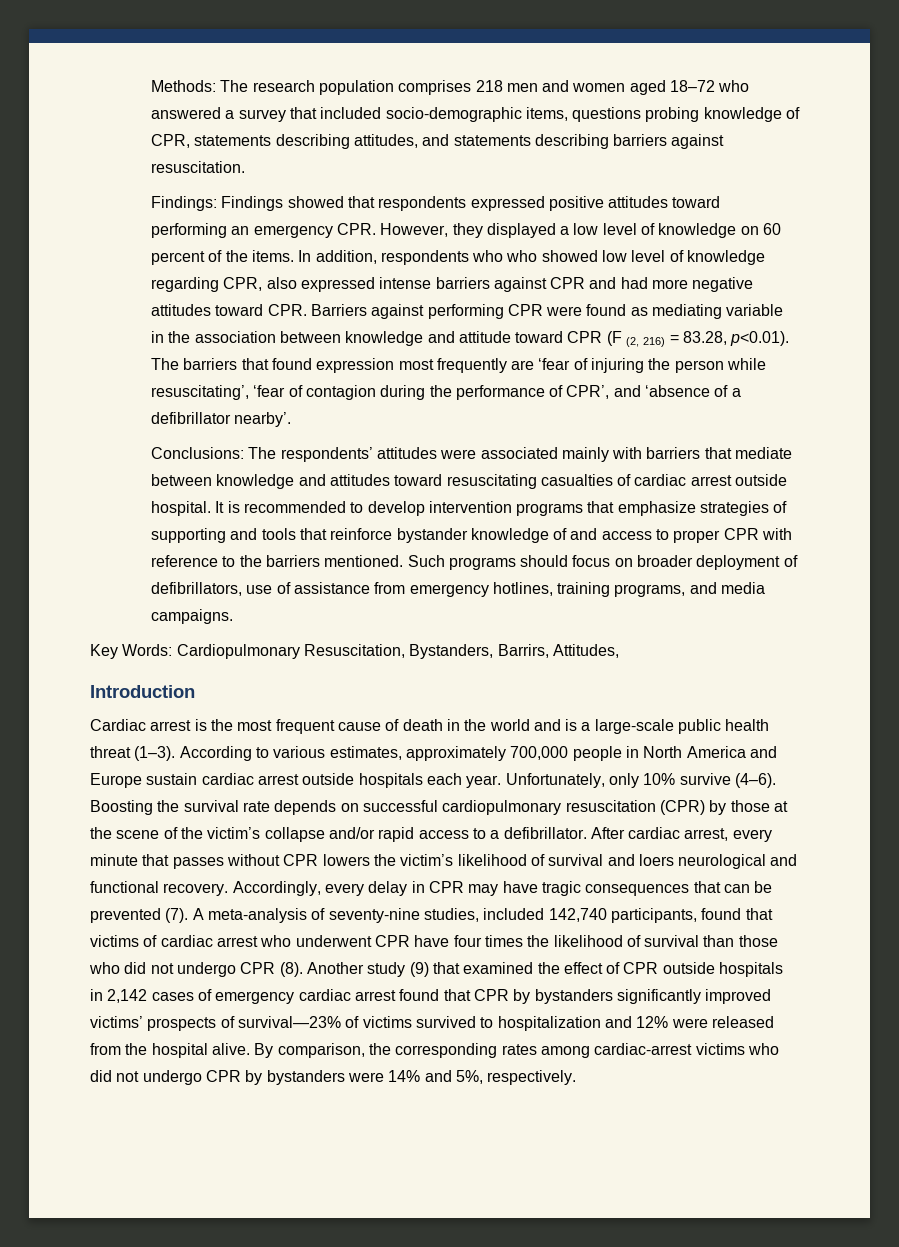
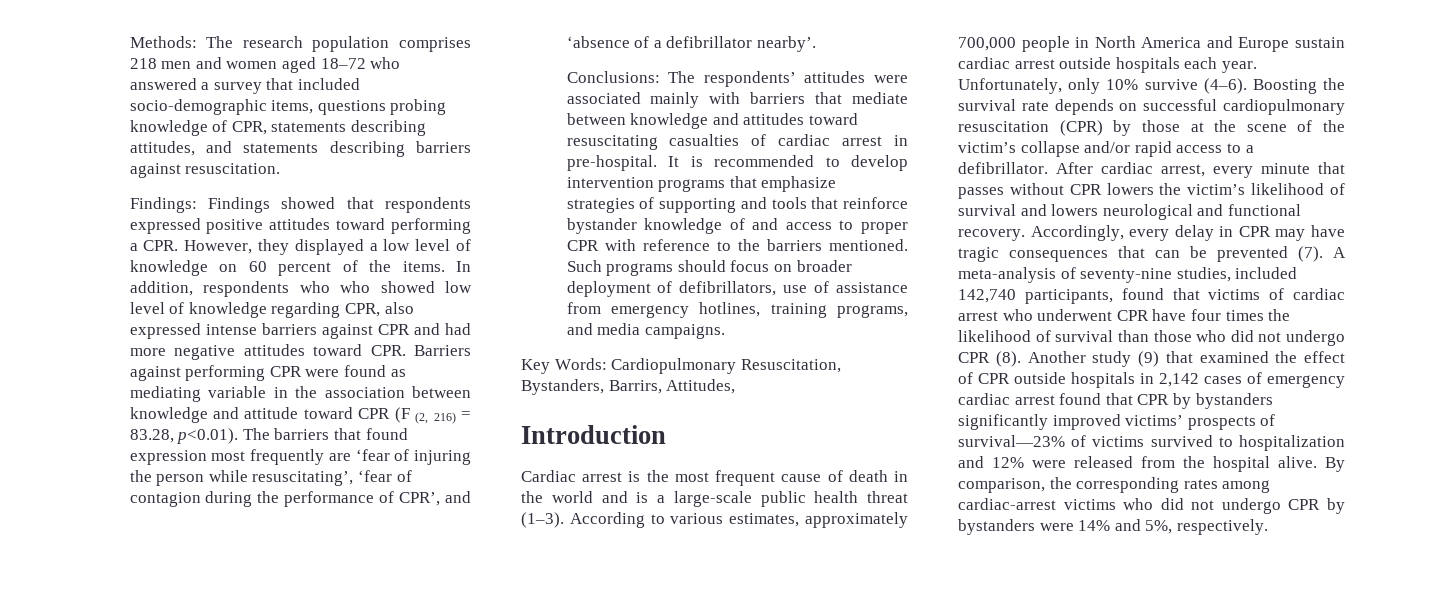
- Findings: Findings showed that respondents expressed positive attitudes toward performing an emergency CPR. However, they displayed a low level of knowledge on 60 percent of the items.
+ Findings: Findings showed that respondents expressed positive attitudes toward performing a CPR. However, they displayed a low level of knowledge on 60 percent of the items.
- Conclusions: The respondents’ attitudes were associated mainly with barriers that mediate between knowledge and attitudes toward resuscitating casualties of cardiac arrest outside hospital.
+ Conclusions: The respondents’ attitudes were associated mainly with barriers that mediate between knowledge and attitudes toward resuscitating casualties of cardiac arrest in pre-hospital.
- After cardiac arrest, every minute that passes without CPR lowers the victim’s likelihood of survival and loers neurological and functional recovery.
+ After cardiac arrest, every minute that passes without CPR lowers the victim’s likelihood of survival and lowers neurological and functional recovery.

